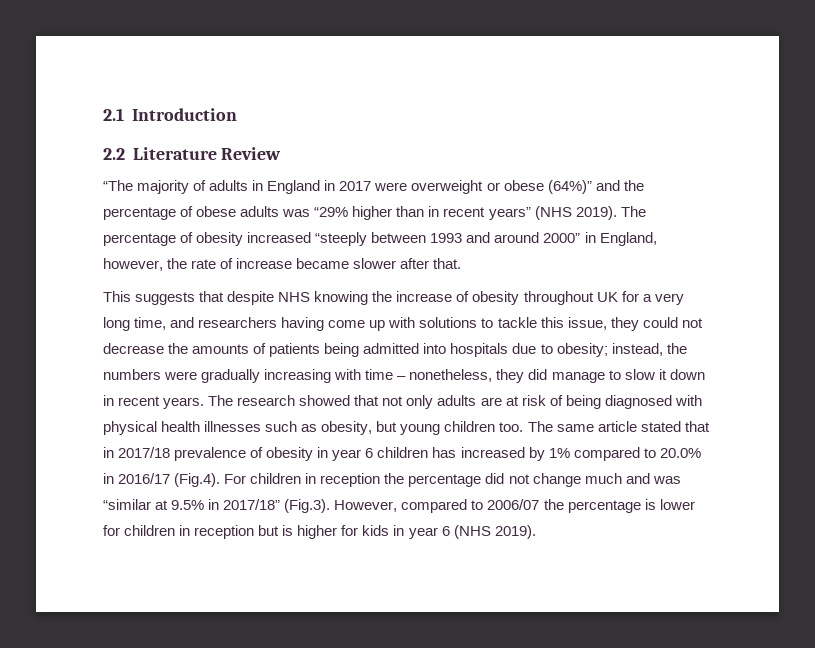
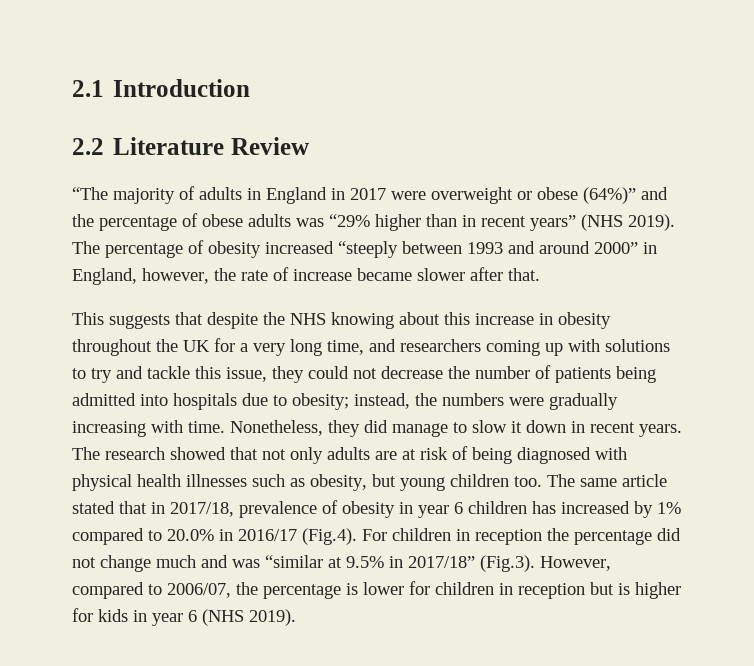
- This suggests that despite NHS knowing the increase of obesity throughout UK for a very long time, and researchers having come up with solutions to tackle this issue, they could not decrease the amounts of patients being admitted into hospitals due to obesity; instead, the numbers were gradually increasing with time – nonetheless, they did manage to slow it down in recent years.
+ This suggests that despite the NHS knowing about this increase in obesity throughout the UK for a very long time, and researchers coming up with solutions to try and tackle this issue, they could not decrease the number of patients being admitted into hospitals due to obesity; instead, the numbers were gradually increasing with time. Nonetheless, they did manage to slow it down in recent years.
- The same article stated that in 2017/18 prevalence of obesity in year 6 children has increased by 1% compared to 20.0% in 2016/17 (Fig.4). For children in reception the percentage did not change much and was “similar at 9.5% in 2017/18” (Fig.3). However, compared to 2006/07 the percentage is lower for children in reception but is higher for kids in year 6 (NHS 2019).
+ The same article stated that in 2017/18, prevalence of obesity in year 6 children has increased by 1% compared to 20.0% in 2016/17 (Fig.4). For children in reception the percentage did not change much and was “similar at 9.5% in 2017/18” (Fig.3). However, compared to 2006/07, the percentage is lower for children in reception but is higher for kids in year 6 (NHS 2019).

